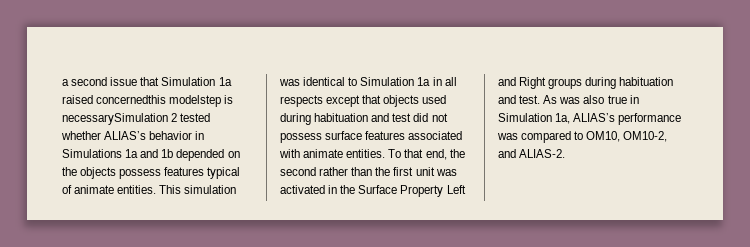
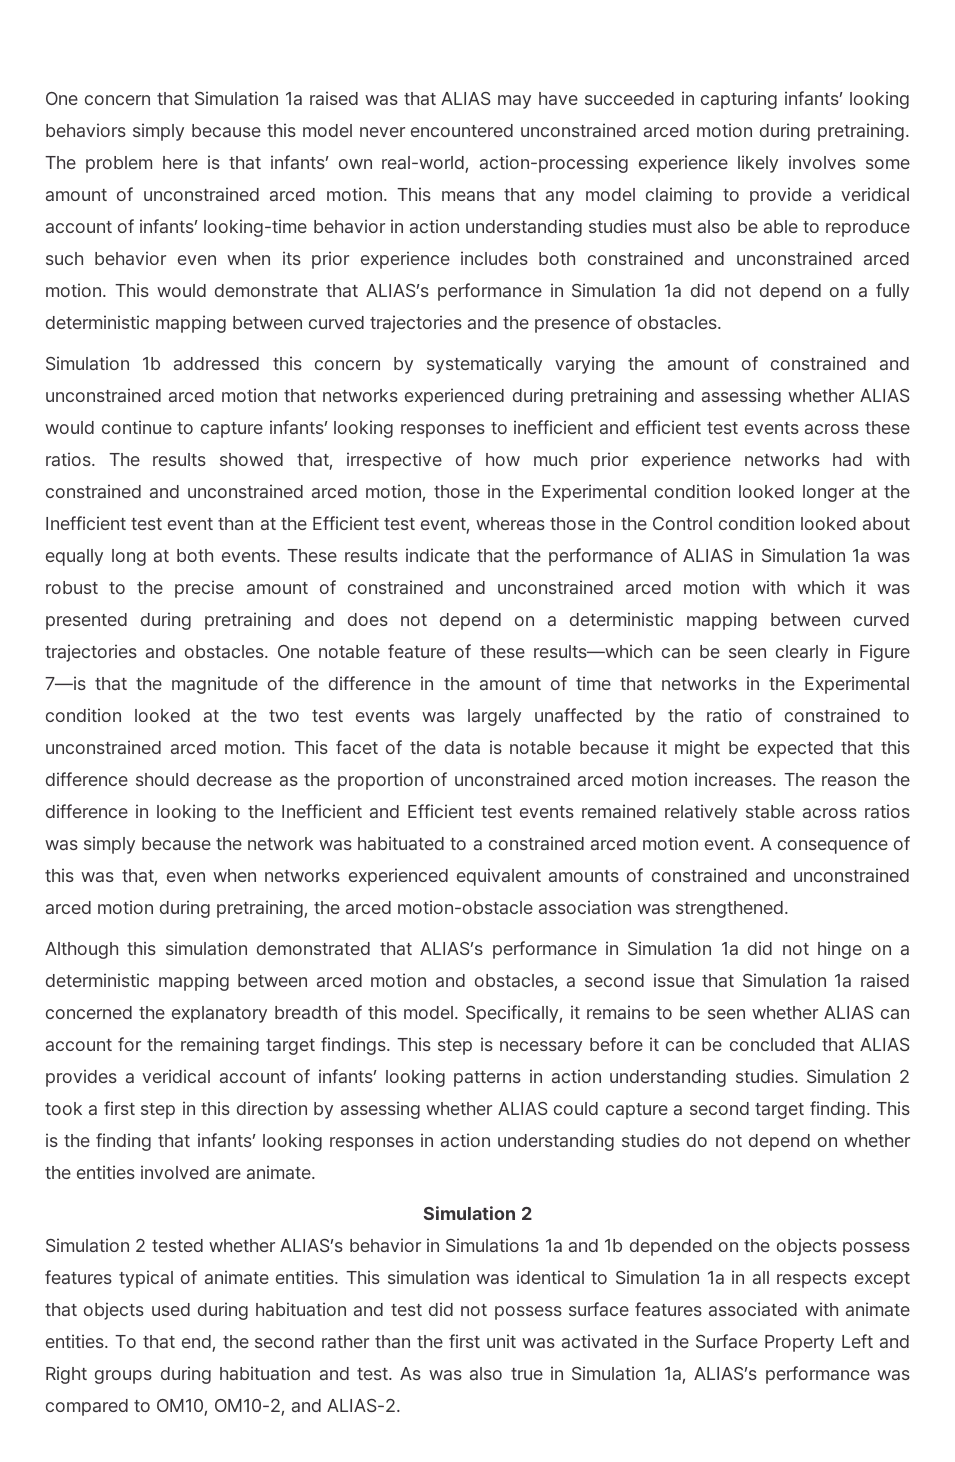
- a second issue that Simulation 1a raised concernedthis modelstep is necessarySimulation 2 tested whether ALIAS’s behavior in Simulations 1a and 1b depended on the objects possess features typical of animate entities.
+ One concern that Simulation 1a raised was that ALIAS may have succeeded in capturing infants’ looking behaviors simply because this model never encountered unconstrained arced motion during pretraining. The problem here is that infants’ own real-world, action-processing experience likely involves some amount of unconstrained arced motion. This means that any model claiming to provide a veridical account of infants’ looking-time behavior in action understanding studies must also be able to reproduce such behavior even when its prior experience includes both constrained and unconstrained arced motion. This would demonstrate that ALIAS’s performance in Simulation 1a did not depend on a fully deterministic mapping between curved trajectories and the presence of obstacles.
+ Simulation 1b addressed this concern by systematically varying the amount of constrained and unconstrained arced motion that networks experienced during pretraining and assessing whether ALIAS would continue to capture infants’ looking responses to inefficient and efficient test events across these ratios. The results showed that, irrespective of how much prior experience networks had with constrained and unconstrained arced motion, those in the Experimental condition looked longer at the Inefficient test event than at the Efficient test event, whereas those in the Control condition looked about equally long at both events. These results indicate that the performance of ALIAS in Simulation 1a was robust to the precise amount of constrained and unconstrained arced motion with which it was presented during pretraining and does not depend on a deterministic mapping between curved trajectories and obstacles. One notable feature of these results—which can be seen clearly in Figure 7—is that the magnitude of the difference in the amount of time that networks in the Experimental condition looked at the two test events was largely unaffected by the ratio of constrained to unconstrained arced motion. This facet of the data is notable because it might be expected that this difference should decrease as the proportion of unconstrained arced motion increases. The reason the difference in looking to the Inefficient and Efficient test events remained relatively stable across ratios was simply because the network was habituated to a constrained arced motion event. A consequence of this was that, even when networks experienced equivalent amounts of constrained and unconstrained arced motion during pretraining, the arced motion-obstacle association was strengthened.
+ Although this simulation demonstrated that ALIAS’s performance in Simulation 1a did not hinge on a deterministic mapping between arced motion and obstacles, a second issue that Simulation 1a raised concerned the explanatory breadth of this model. Specifically, it remains to be seen whether ALIAS can account for the remaining target findings. This step is necessary before it can be concluded that ALIAS provides a veridical account of infants’ looking patterns in action understanding studies. Simulation 2 took a first step in this direction by assessing whether ALIAS could capture a second target finding. This is the finding that infants’ looking responses in action understanding studies do not depend on whether the entities involved are animate.
+ Simulation 2
+ Simulation 2 tested whether ALIAS’s behavior in Simulations 1a and 1b depended on the objects possess features typical of animate entities.

